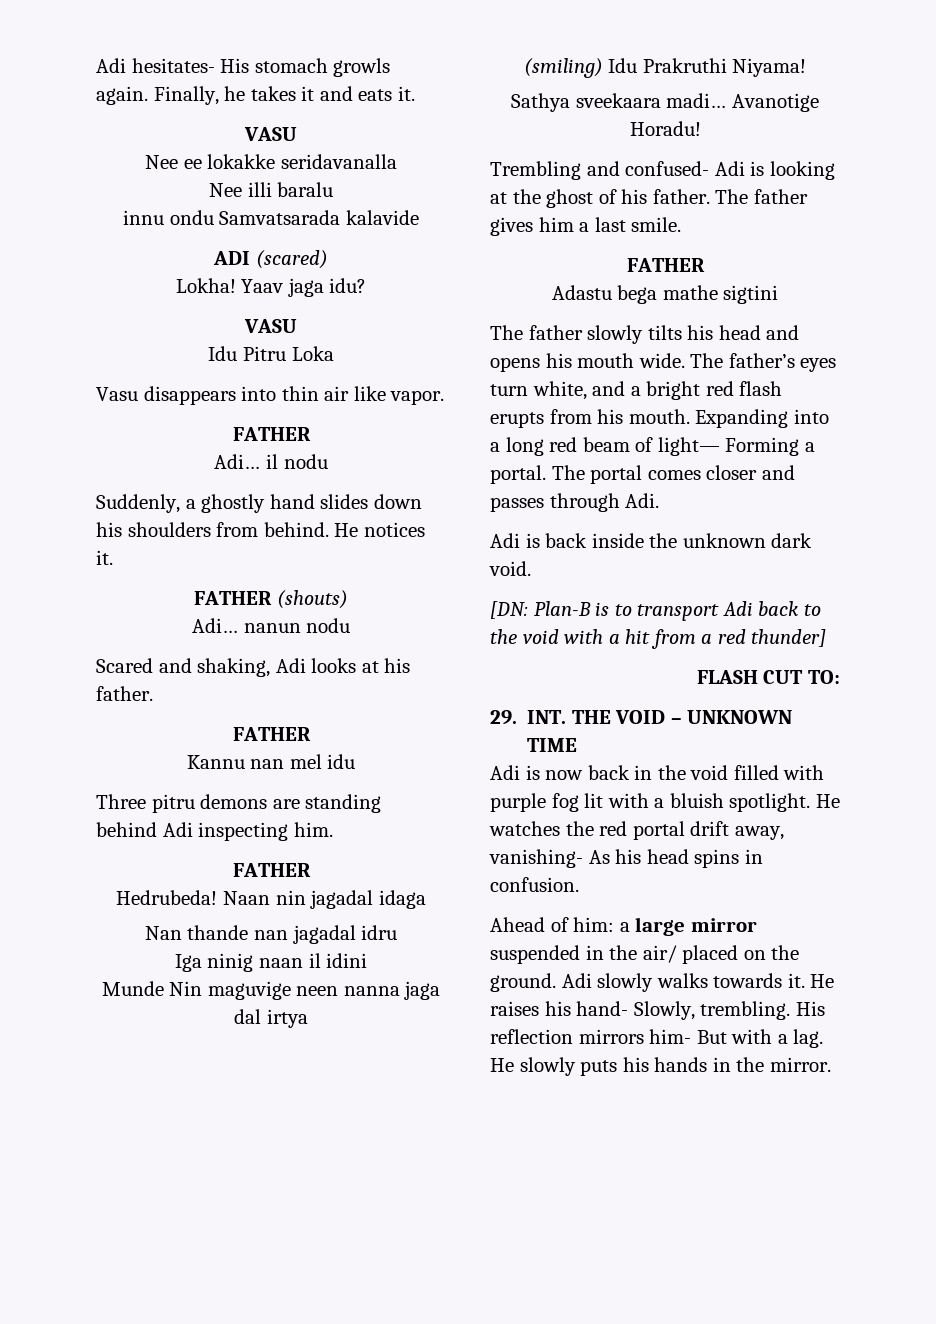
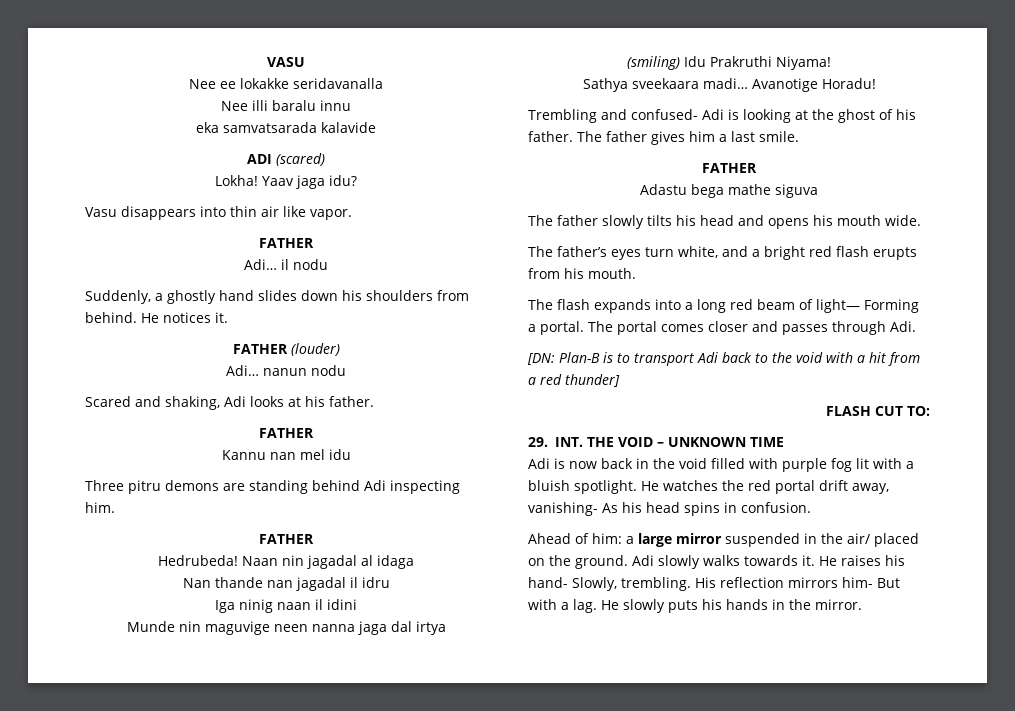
- Adi hesitates- His stomach growls again. Finally, he takes it and eats it.
- Nee illi baralu
- innu ondu Samvatsarada kalavide
+ Nee illi baralu innu
+ eka samvatsarada kalavide
  Yaav jaga idu?
- VASU
- Idu Pitru Loka
- FATHER (shouts)
+ FATHER (louder)
- Naan nin jagadal idaga
+ Naan nin jagadal al idaga
- Nan thande nan jagadal idru
+ Nan thande nan jagadal il idru
- Munde Nin maguvige neen nanna jaga dal irtya
+ Munde nin maguvige neen nanna jaga dal irtya
- Adastu bega mathe sigtini
+ Adastu bega mathe siguva
- The father slowly tilts his head and opens his mouth wide. The father’s eyes turn white, and a bright red flash erupts from his mouth. Expanding into a long red beam of light— Forming a portal.
+ The father slowly tilts his head and opens his mouth wide.
+ The father’s eyes turn white, and a bright red flash erupts from his mouth.
+ The flash expands into a long red beam of light— Forming a portal.
- Adi is back inside the unknown dark void.

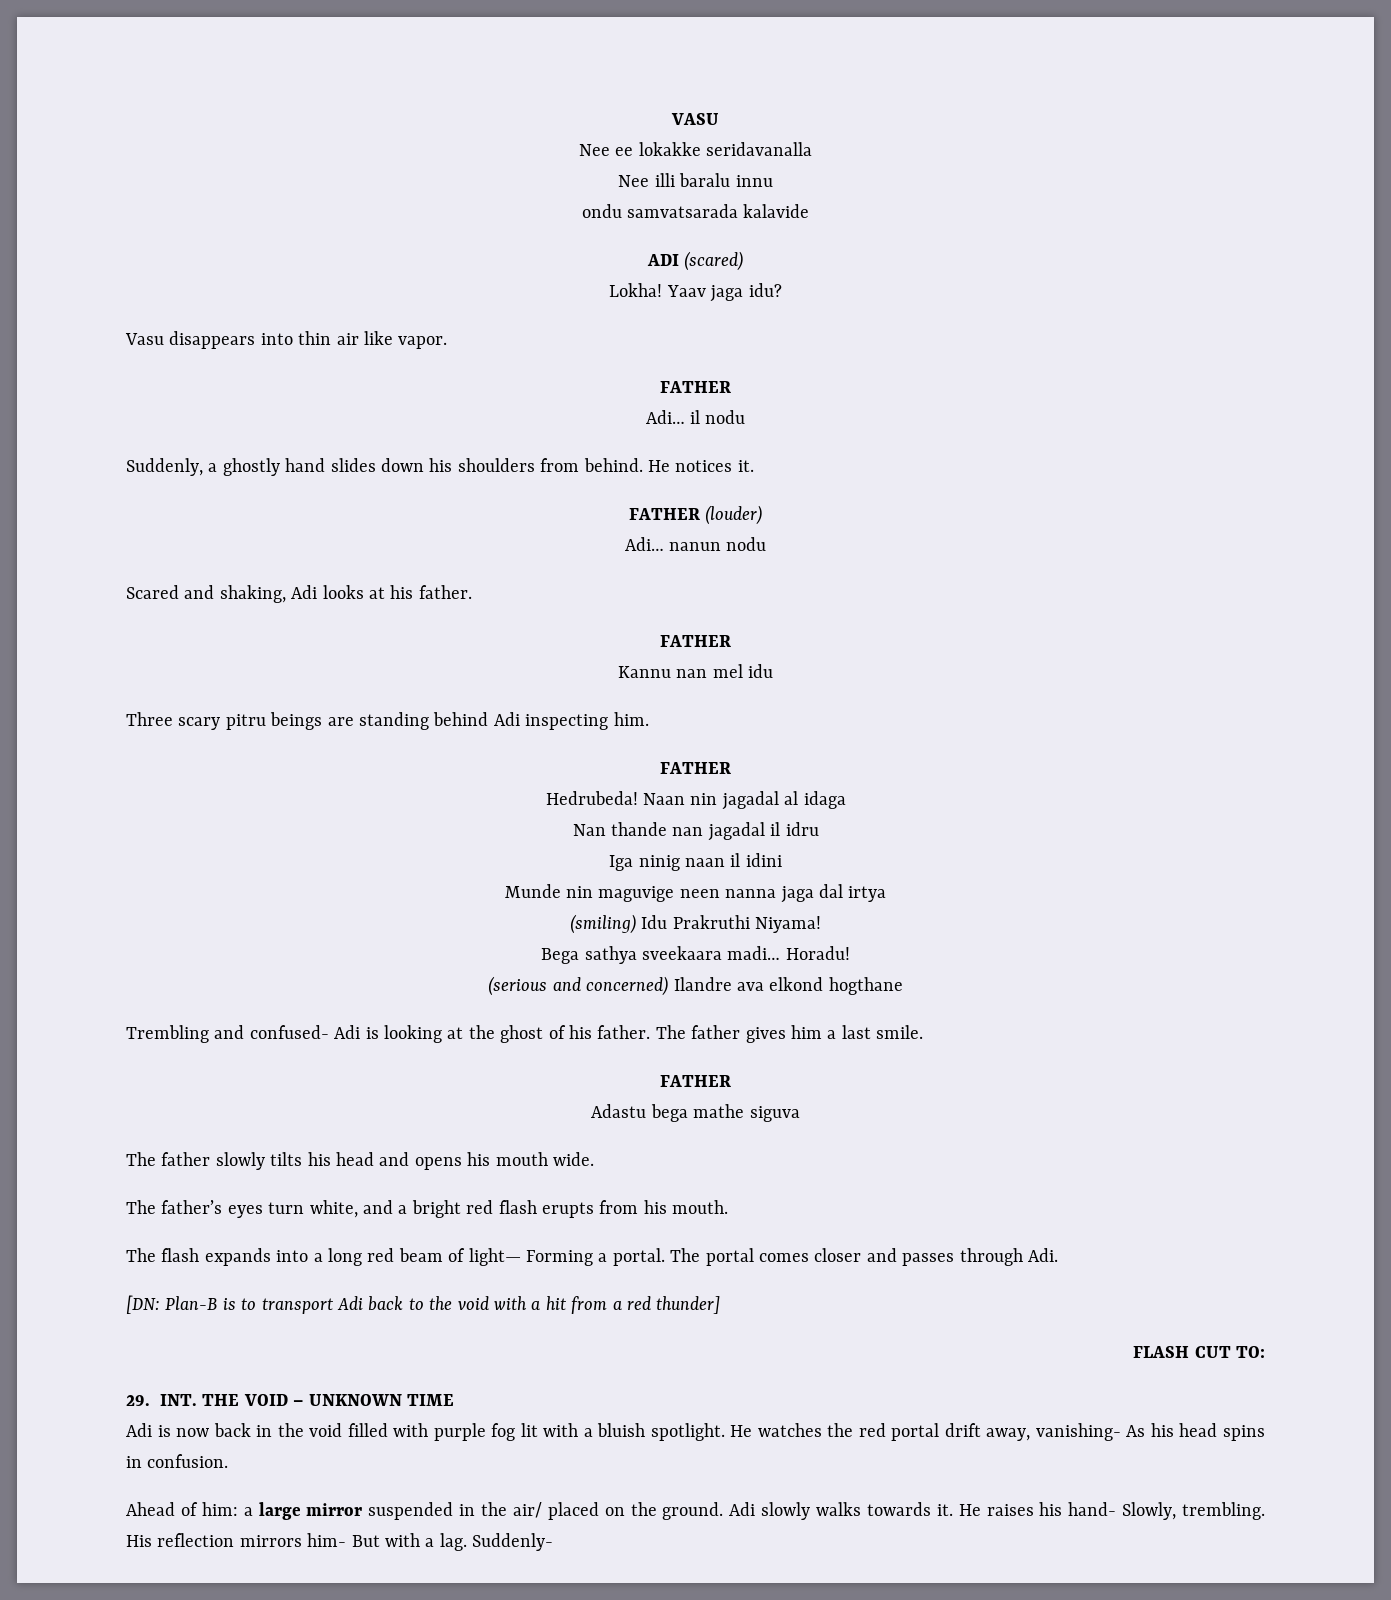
- eka samvatsarada kalavide
+ ondu samvatsarada kalavide
- Three pitru demons are standing behind Adi inspecting him.
+ Three scary pitru beings are standing behind Adi inspecting him.
- Sathya sveekaara madi…
+ Bega sathya sveekaara madi…
- Avanotige Horadu!
+ Horadu!
+ (serious and concerned) Ilandre ava elkond hogthane
- He slowly puts his hands in the mirror.
+ Suddenly-

